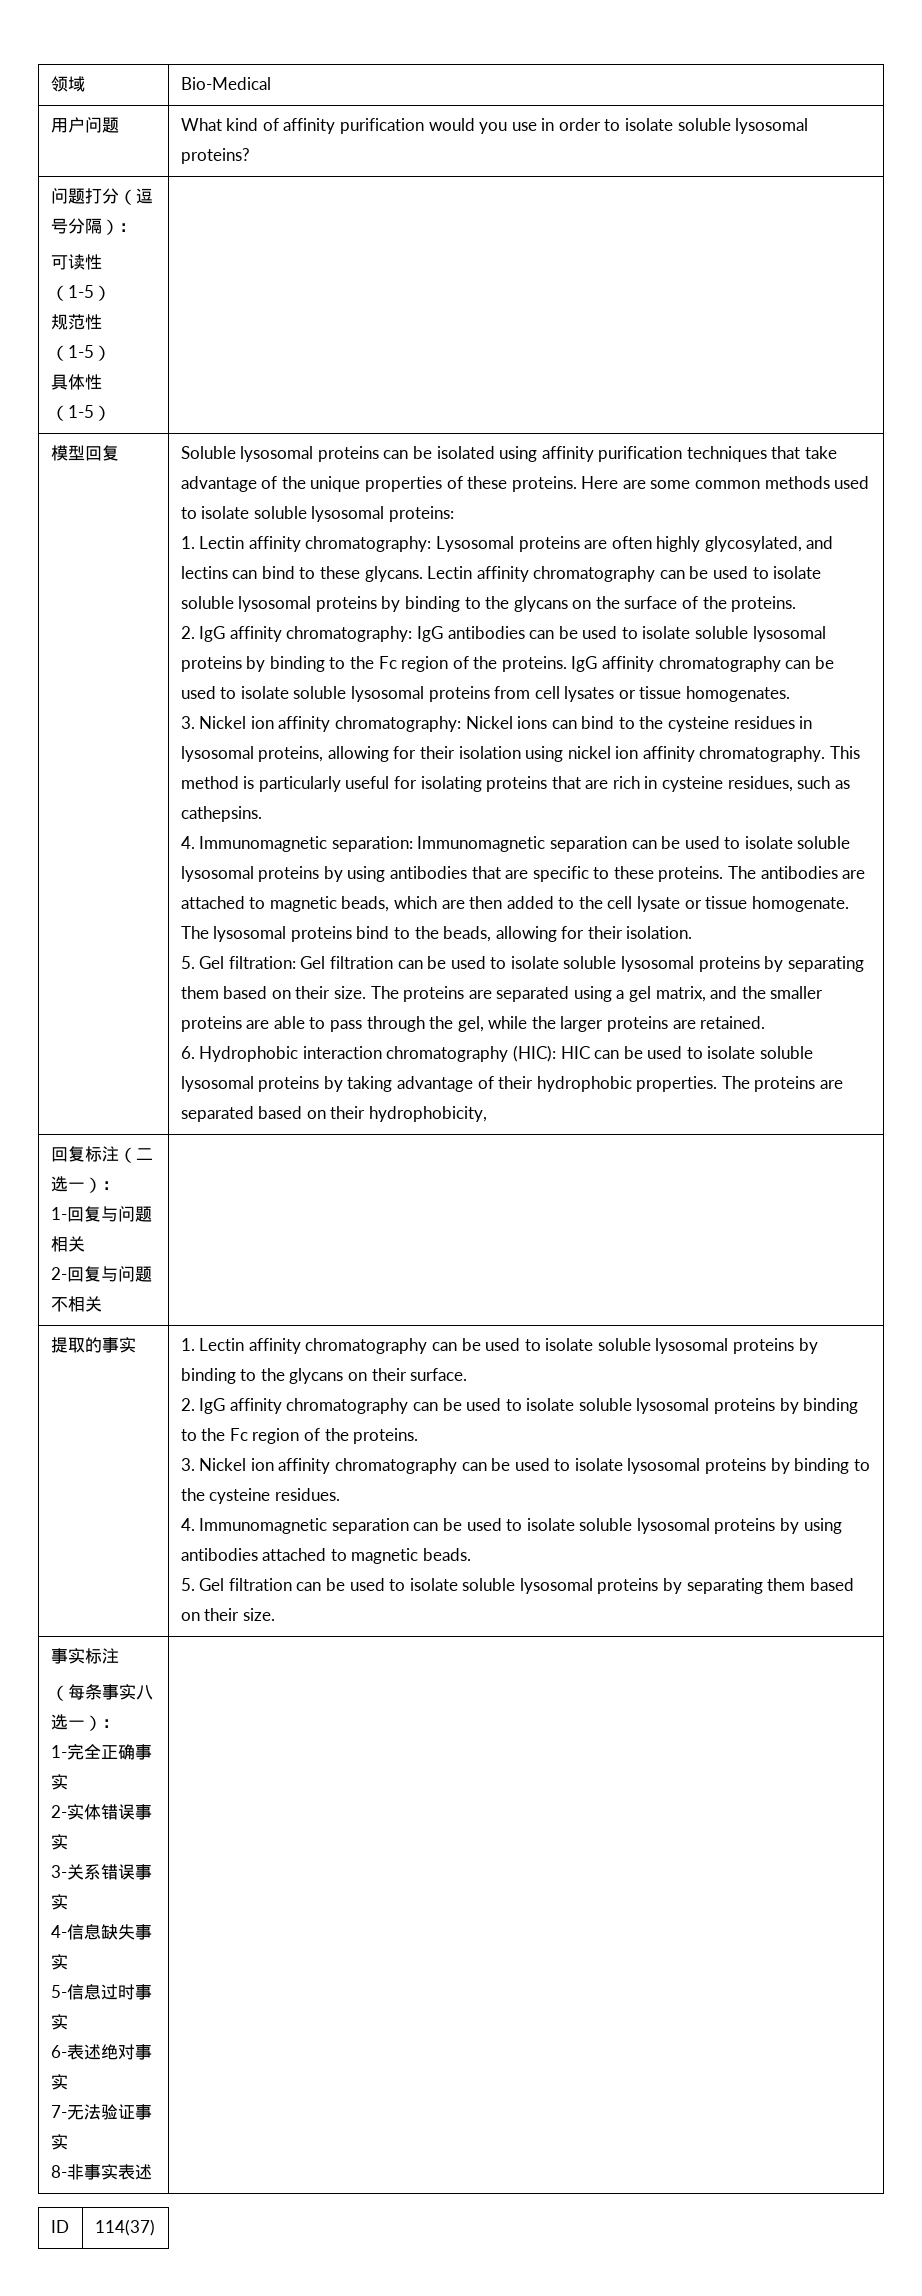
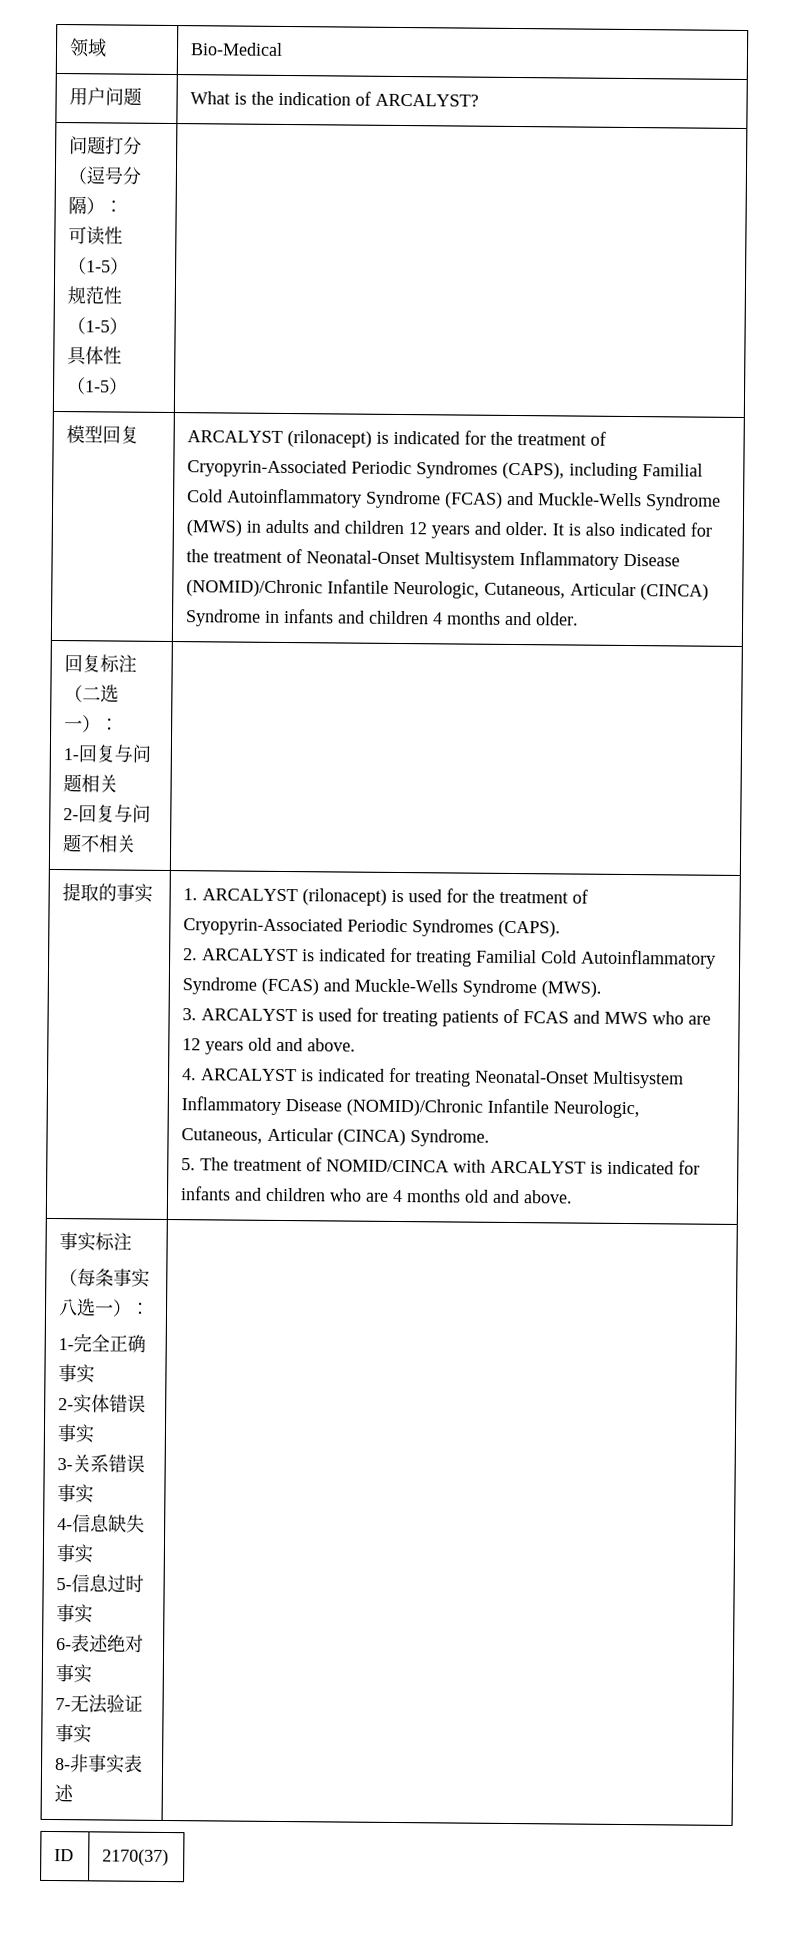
- 用户问题 | What kind of affinity purification would you use in order to isolate soluble lysosomal proteins?
+ 用户问题 | What is the indication of ARCALYST?
- Soluble lysosomal proteins can be isolated using affinity purification techniques that take advantage of the unique properties of these proteins. Here are some common methods used to isolate soluble lysosomal proteins:
- 1. Lectin affinity chromatography: Lysosomal proteins are often highly glycosylated, and lectins can bind to these glycans. Lectin affinity chromatography can be used to isolate soluble lysosomal proteins by binding to the glycans on the surface of the proteins.
- 2. IgG affinity chromatography: IgG antibodies can be used to isolate soluble lysosomal proteins by binding to the Fc region of the proteins. IgG affinity chromatography can be used to isolate soluble lysosomal proteins from cell lysates or tissue homogenates.
- 3. Nickel ion affinity chromatography: Nickel ions can bind to the cysteine residues in lysosomal proteins, allowing for their isolation using nickel ion affinity chromatography. This method is particularly useful for isolating proteins that are rich in cysteine residues, such as cathepsins.
- 4. Immunomagnetic separation: Immunomagnetic separation can be used to isolate soluble lysosomal proteins by using antibodies that are specific to these proteins. The antibodies are attached to magnetic beads, which are then added to the cell lysate or tissue homogenate. The lysosomal proteins bind to the beads, allowing for their isolation.
- 5. Gel filtration: Gel filtration can be used to isolate soluble lysosomal proteins by separating them based on their size. The proteins are separated using a gel matrix, and the smaller proteins are able to pass through the gel, while the larger proteins are retained.
- 6. Hydrophobic interaction chromatography (HIC): HIC can be used to isolate soluble lysosomal proteins by taking advantage of their hydrophobic properties. The proteins are separated based on their hydrophobicity,
+ ARCALYST (rilonacept) is indicated for the treatment of Cryopyrin-Associated Periodic Syndromes (CAPS), including Familial Cold Autoinflammatory Syndrome (FCAS) and Muckle-Wells Syndrome (MWS) in adults and children 12 years and older. It is also indicated for the treatment of Neonatal-Onset Multisystem Inflammatory Disease (NOMID)/Chronic Infantile Neurologic, Cutaneous, Articular (CINCA) Syndrome in infants and children 4 months and older.
- 1. Lectin affinity chromatography can be used to isolate soluble lysosomal proteins by binding to the glycans on their surface.
- 2. IgG affinity chromatography can be used to isolate soluble lysosomal proteins by binding to the Fc region of the proteins.
- 3. Nickel ion affinity chromatography can be used to isolate lysosomal proteins by binding to the cysteine residues.
- 4. Immunomagnetic separation can be used to isolate soluble lysosomal proteins by using antibodies attached to magnetic beads.
- 5. Gel filtration can be used to isolate soluble lysosomal proteins by separating them based on their size.
+ 1. ARCALYST (rilonacept) is used for the treatment of Cryopyrin-Associated Periodic Syndromes (CAPS).
+ 2. ARCALYST is indicated for treating Familial Cold Autoinflammatory Syndrome (FCAS) and Muckle-Wells Syndrome (MWS).
+ 3. ARCALYST is used for treating patients of FCAS and MWS who are 12 years old and above.
+ 4. ARCALYST is indicated for treating Neonatal-Onset Multisystem Inflammatory Disease (NOMID)/Chronic Infantile Neurologic, Cutaneous, Articular (CINCA) Syndrome.
+ 5. The treatment of NOMID/CINCA with ARCALYST is indicated for infants and children who are 4 months old and above.
- ID | 114(37)
+ ID | 2170(37)

